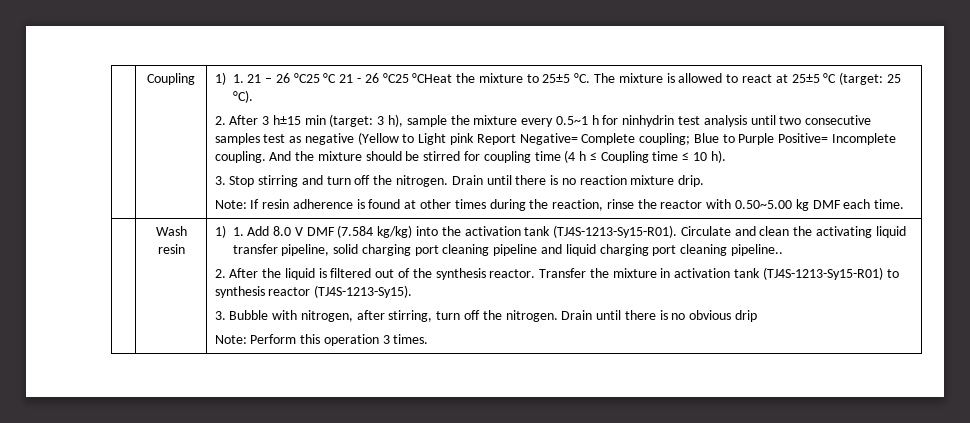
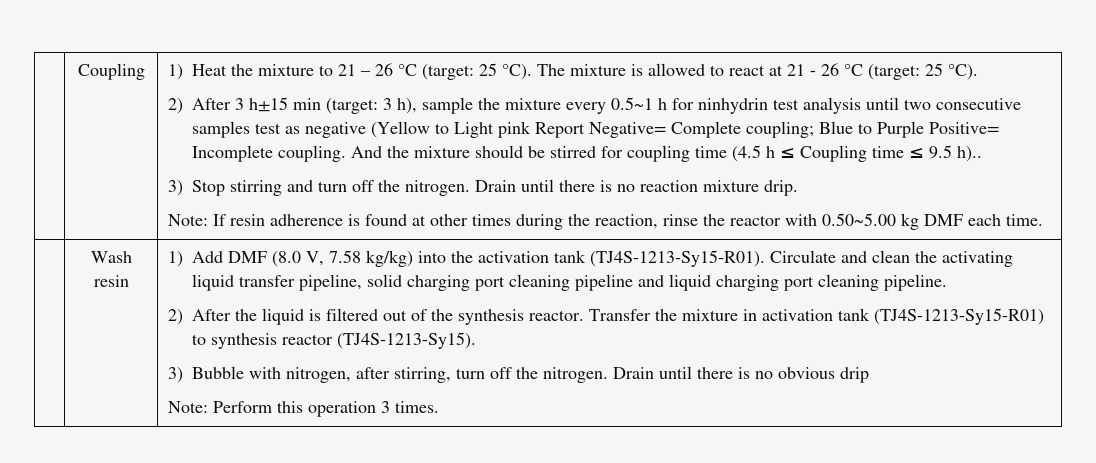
- 1) 1. 21 – 26 °C25 °C 21 - 26 °C25 °CHeat the mixture to 25±5 °C.
+ 1) Heat the mixture to 21 – 26 °C (target: 25 °C).
- The mixture is allowed to react at 25±5 °C (target: 25 °C).
+ The mixture is allowed to react at 21 - 26 °C (target: 25 °C).
- 2. After 3 h±15 min (target: 3 h), sample the mixture every 0.5~1 h for ninhydrin test analysis until two consecutive samples test as negative (Yellow to Light pink Report Negative= Complete coupling; Blue to Purple Positive= Incomplete coupling.
+ 2) After 3 h±15 min (target: 3 h), sample the mixture every 0.5~1 h for ninhydrin test analysis until two consecutive samples test as negative (Yellow to Light pink Report Negative= Complete coupling; Blue to Purple Positive= Incomplete coupling.
- And the mixture should be stirred for coupling time (4 h ≤ Coupling time ≤ 10 h).
- 3. Stop stirring and turn off the nitrogen.
+ And the mixture should be stirred for coupling time (4.5 h ≤ Coupling time ≤ 9.5 h)..
+ 3) Stop stirring and turn off the nitrogen.
- 1) 1. Add 8.0 V DMF (7.584 kg/kg) into the activation tank (TJ4S-1213-Sy15-R01).
+ 1) Add DMF (8.0 V, 7.58 kg/kg) into the activation tank (TJ4S-1213-Sy15-R01).
- Circulate and clean the activating liquid transfer pipeline, solid charging port cleaning pipeline and liquid charging port cleaning pipeline..
- 2. After the liquid is filtered out of the synthesis reactor.
+ Circulate and clean the activating liquid transfer pipeline, solid charging port cleaning pipeline and liquid charging port cleaning pipeline.
+ 2) After the liquid is filtered out of the synthesis reactor.
- 3. Bubble with nitrogen, after stirring, turn off the nitrogen.
+ 3) Bubble with nitrogen, after stirring, turn off the nitrogen.

